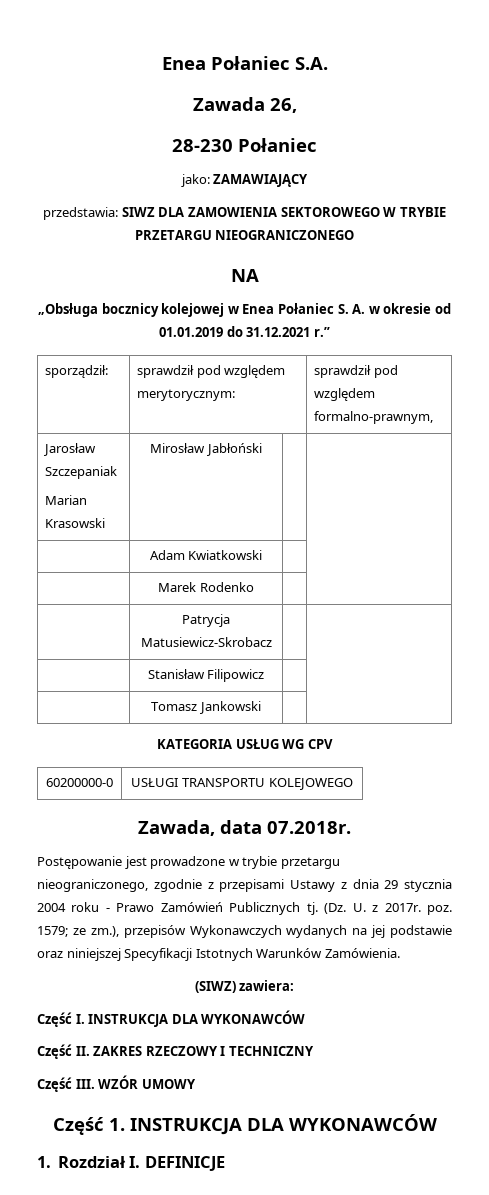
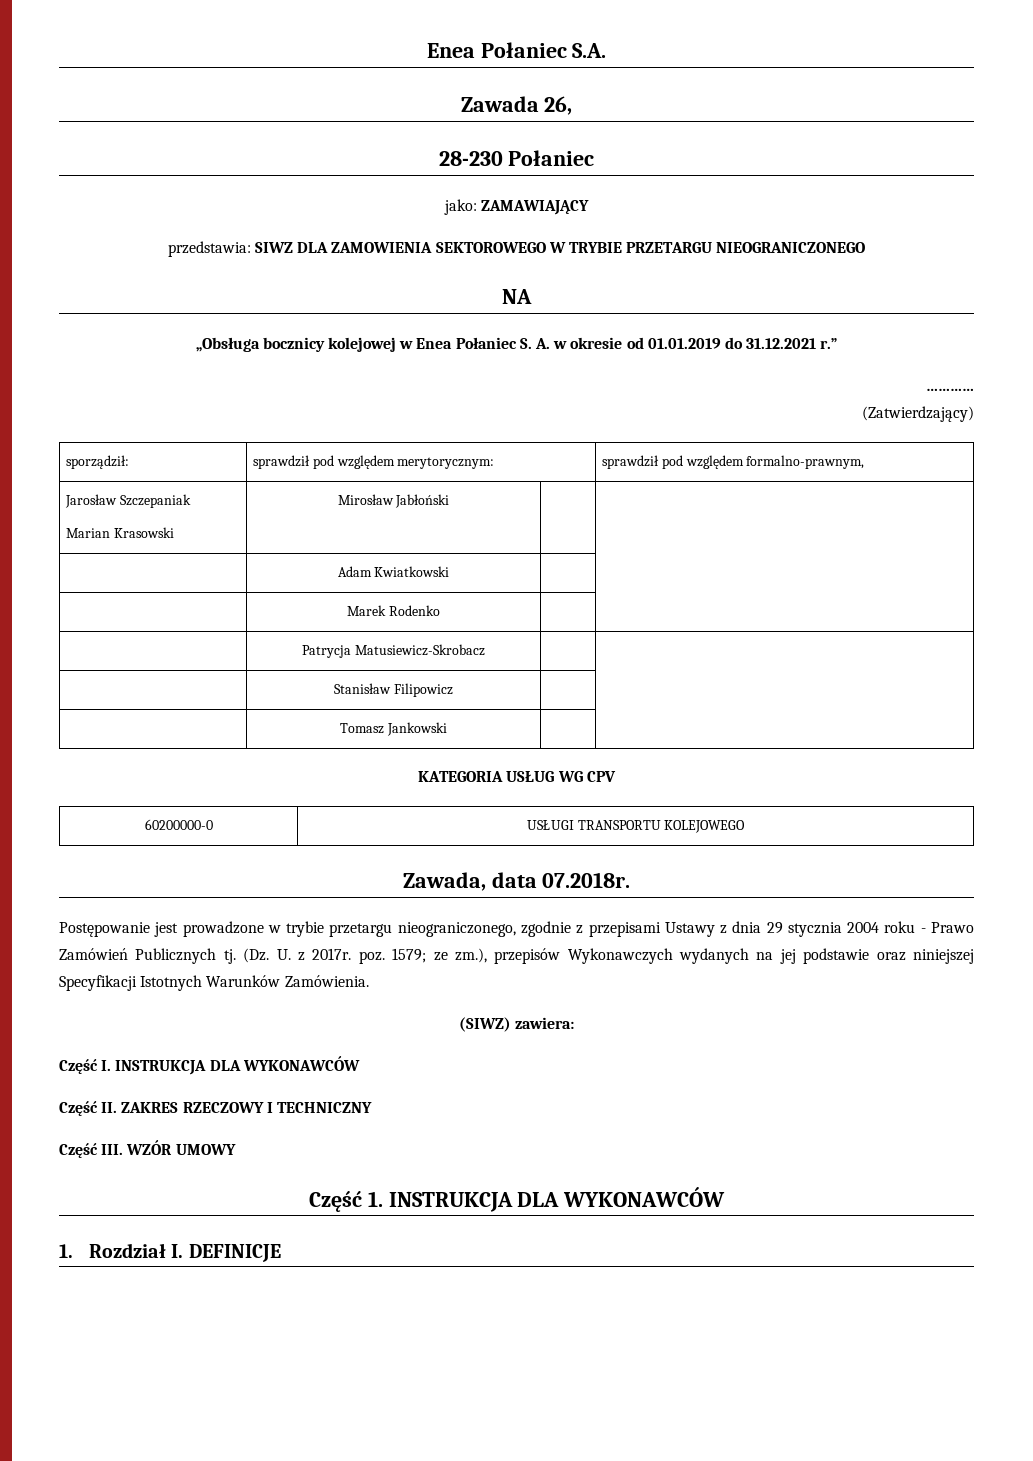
+ …………
+ (Zatwierdzający)

